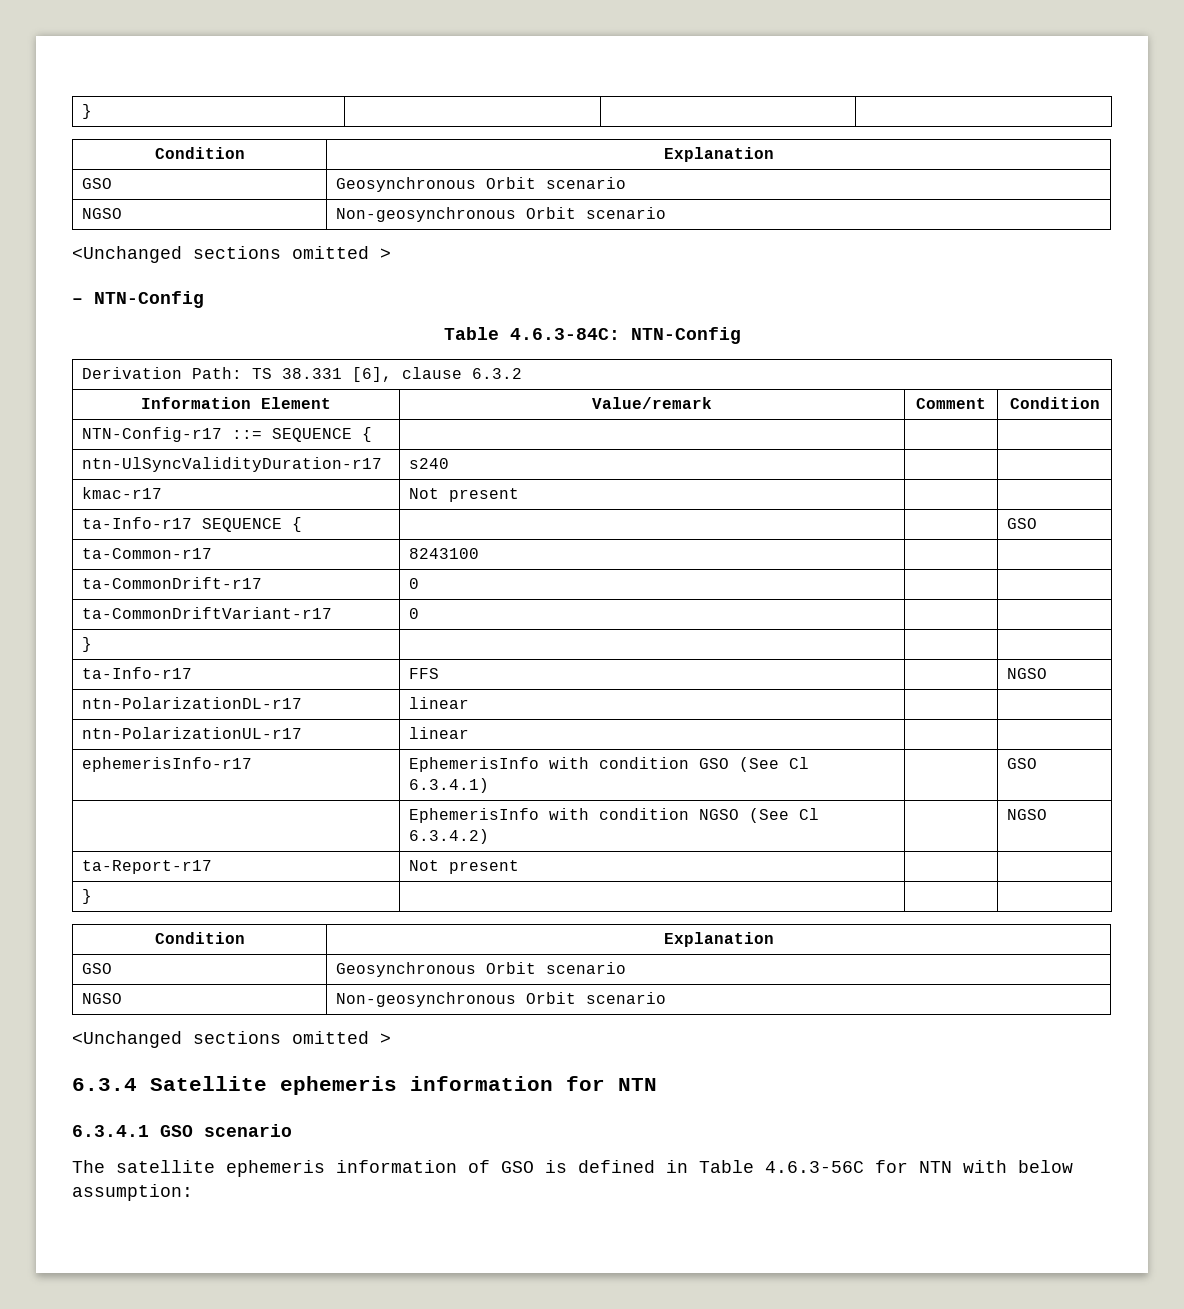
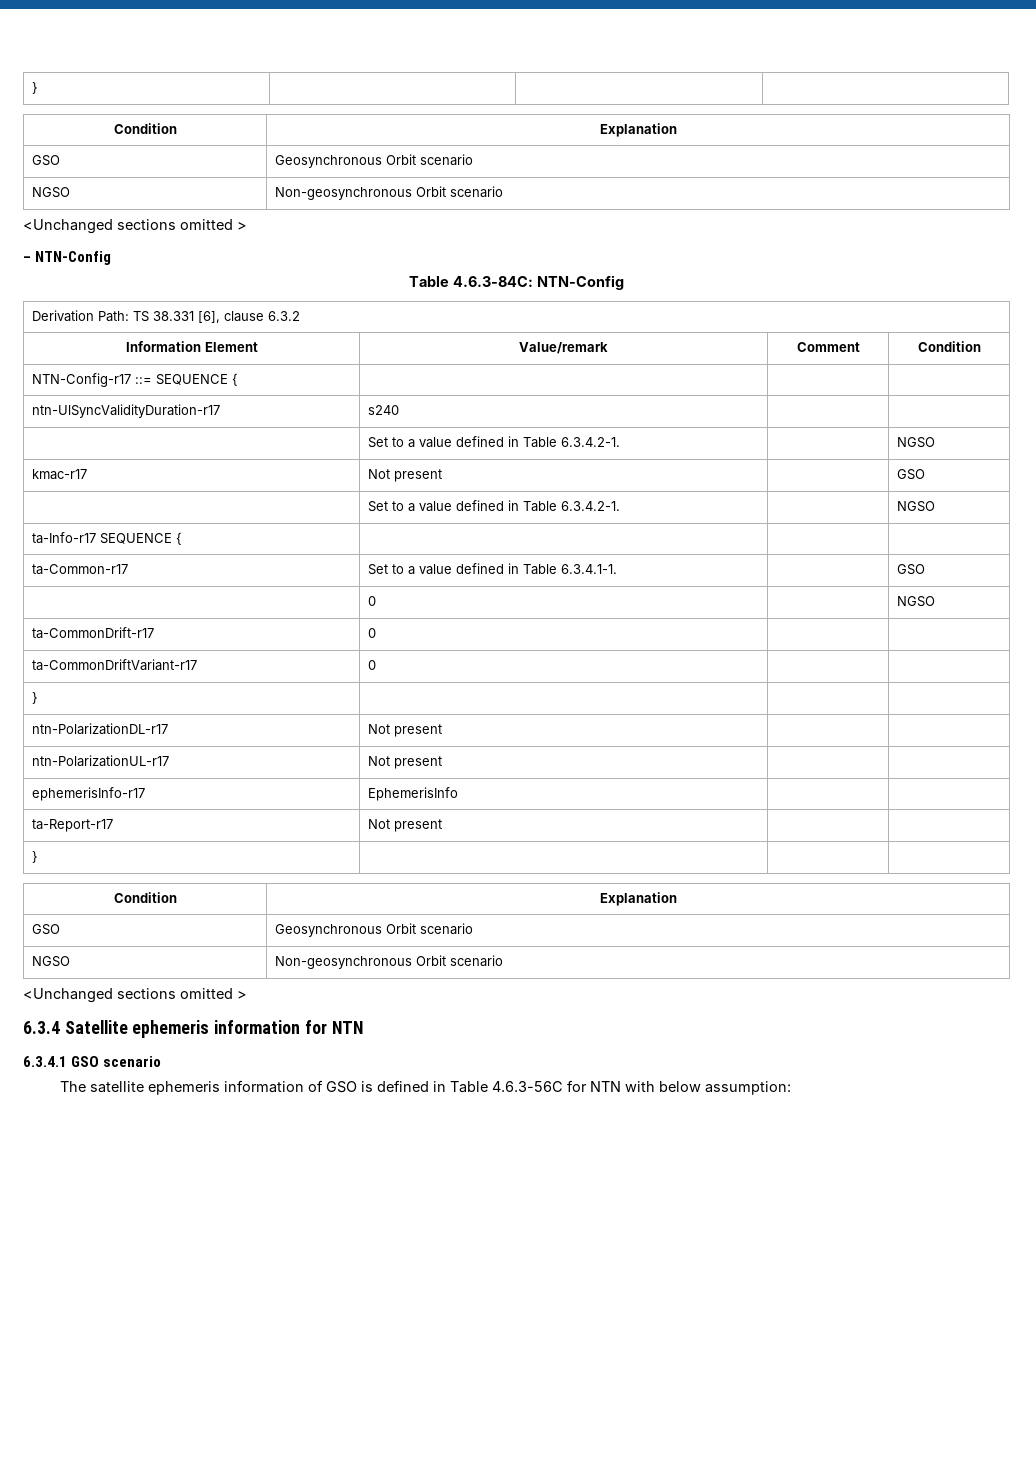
  ntn-UlSyncValidityDuration-r17 | s240 | |
- kmac-r17 | Not present | |
+ | Set to a value defined in Table 6.3.4.2-1. | | NGSO
+ kmac-r17 | Not present | | GSO
+ | Set to a value defined in Table 6.3.4.2-1. | | NGSO
- ta-Info-r17 SEQUENCE { | | | GSO
+ ta-Info-r17 SEQUENCE { | | |
- ta-Common-r17 | 8243100 | |
+ ta-Common-r17 | Set to a value defined in Table 6.3.4.1-1. | | GSO
+ | 0 | | NGSO
- ta-Info-r17 | FFS | | NGSO
- ntn-PolarizationDL-r17 | linear | |
+ ntn-PolarizationDL-r17 | Not present | |
- ntn-PolarizationUL-r17 | linear | |
+ ntn-PolarizationUL-r17 | Not present | |
- ephemerisInfo-r17 | EphemerisInfo with condition GSO (See Cl 6.3.4.1) | | GSO
- | EphemerisInfo with condition NGSO (See Cl 6.3.4.2) | | NGSO
+ ephemerisInfo-r17 | EphemerisInfo | |

